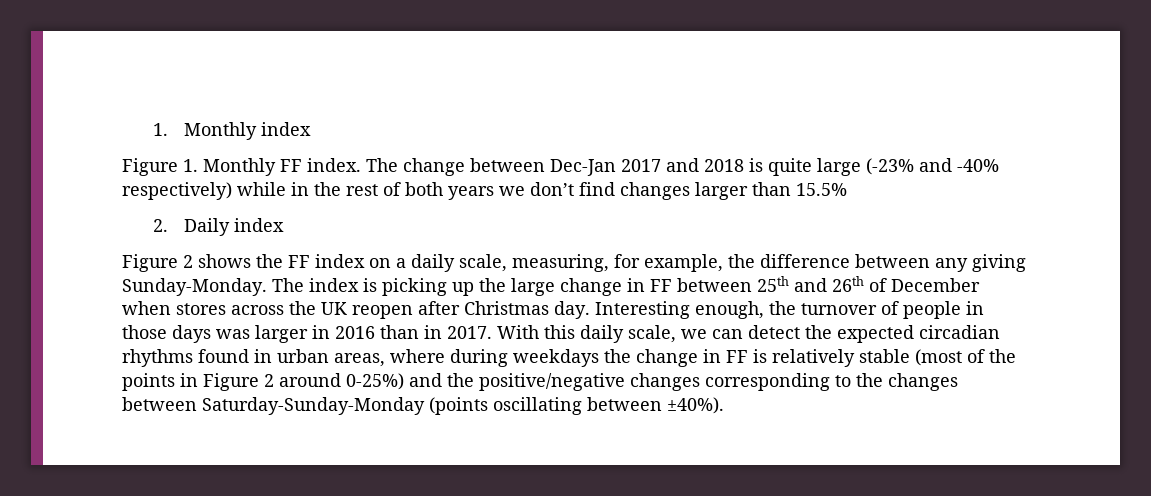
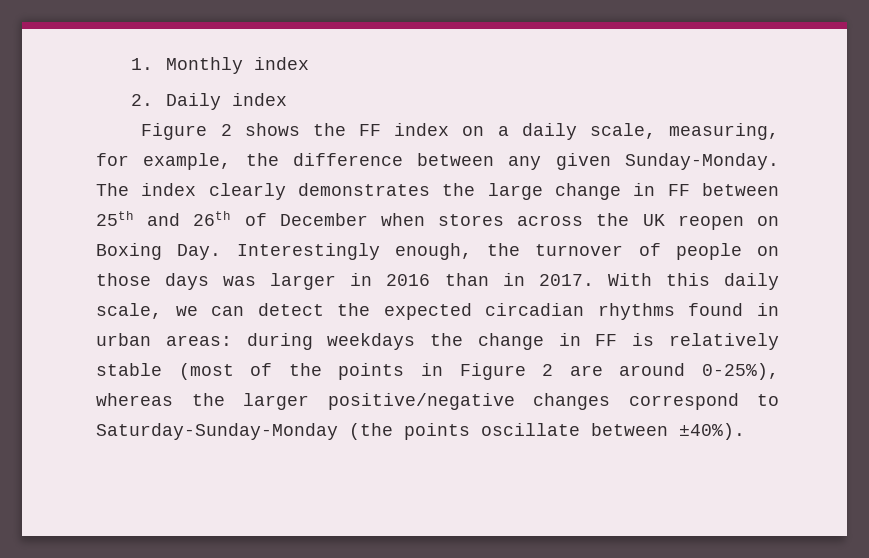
- Figure 1. Monthly FF index. The change between Dec-Jan 2017 and 2018 is quite large (-23% and -40% respectively) while in the rest of both years we don’t find changes larger than 15.5%
- Figure 2 shows the FF index on a daily scale, measuring, for example, the difference between any giving Sunday-Monday.
+ Figure 2 shows the FF index on a daily scale, measuring, for example, the difference between any given Sunday-Monday.
- The index is picking up the large change in FF between 25th and 26th of December when stores across the UK reopen after Christmas day. Interesting enough, the turnover of people in those days was larger in 2016 than in 2017.
+ The index clearly demonstrates the large change in FF between 25th and 26th of December when stores across the UK reopen on Boxing Day. Interestingly enough, the turnover of people on those days was larger in 2016 than in 2017.
- With this daily scale, we can detect the expected circadian rhythms found in urban areas, where during weekdays the change in FF is relatively stable (most of the points in Figure 2 around 0-25%) and the positive/negative changes corresponding to the changes between Saturday-Sunday-Monday (points oscillating between ±40%).
+ With this daily scale, we can detect the expected circadian rhythms found in urban areas: during weekdays the change in FF is relatively stable (most of the points in Figure 2 are around 0-25%), whereas the larger positive/negative changes correspond to Saturday-Sunday-Monday (the points oscillate between ±40%).

